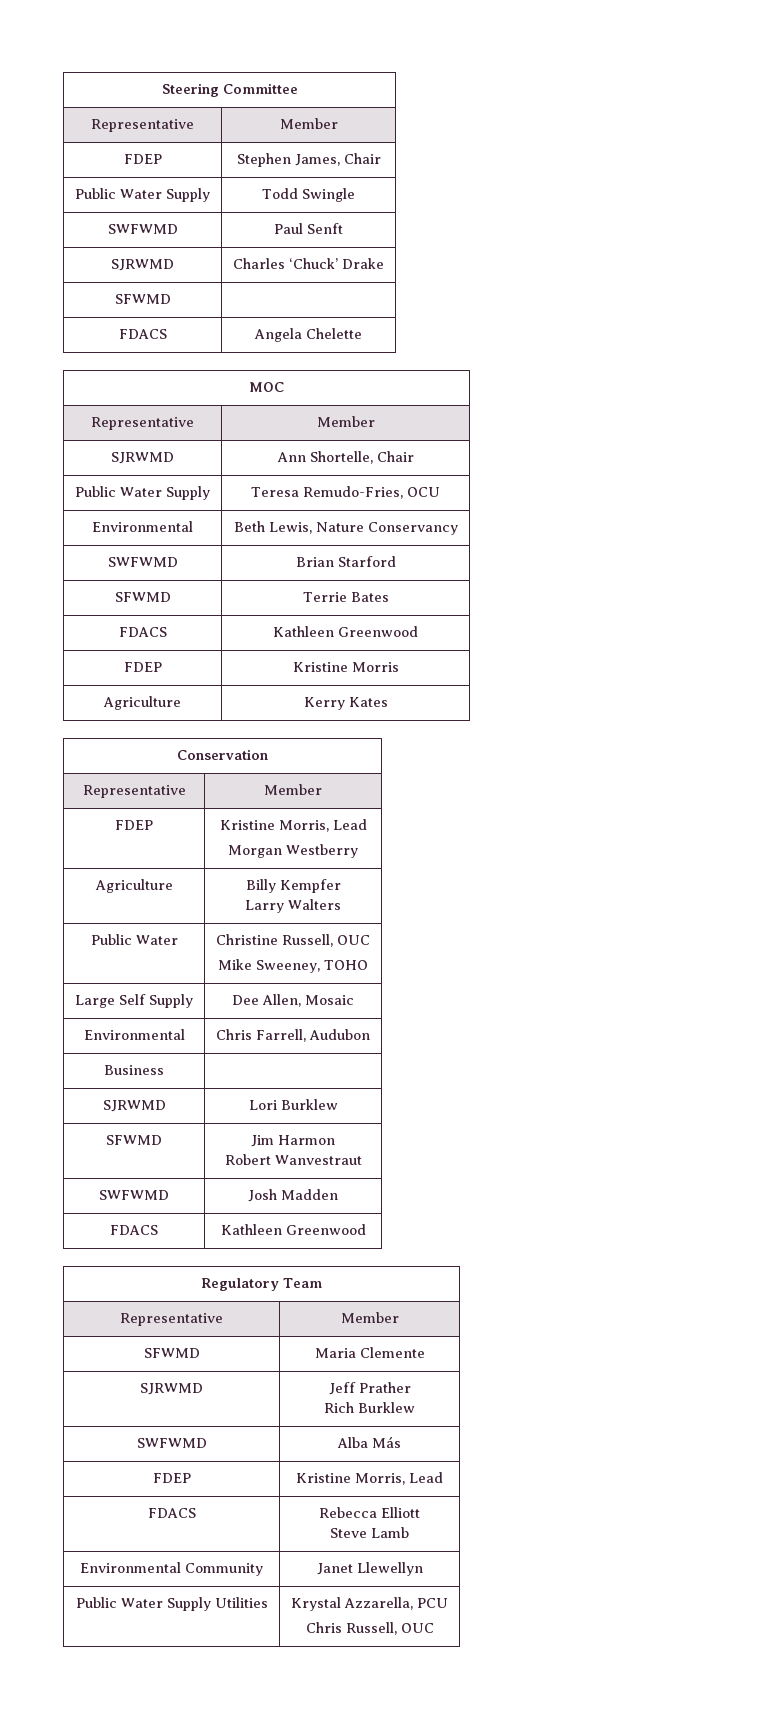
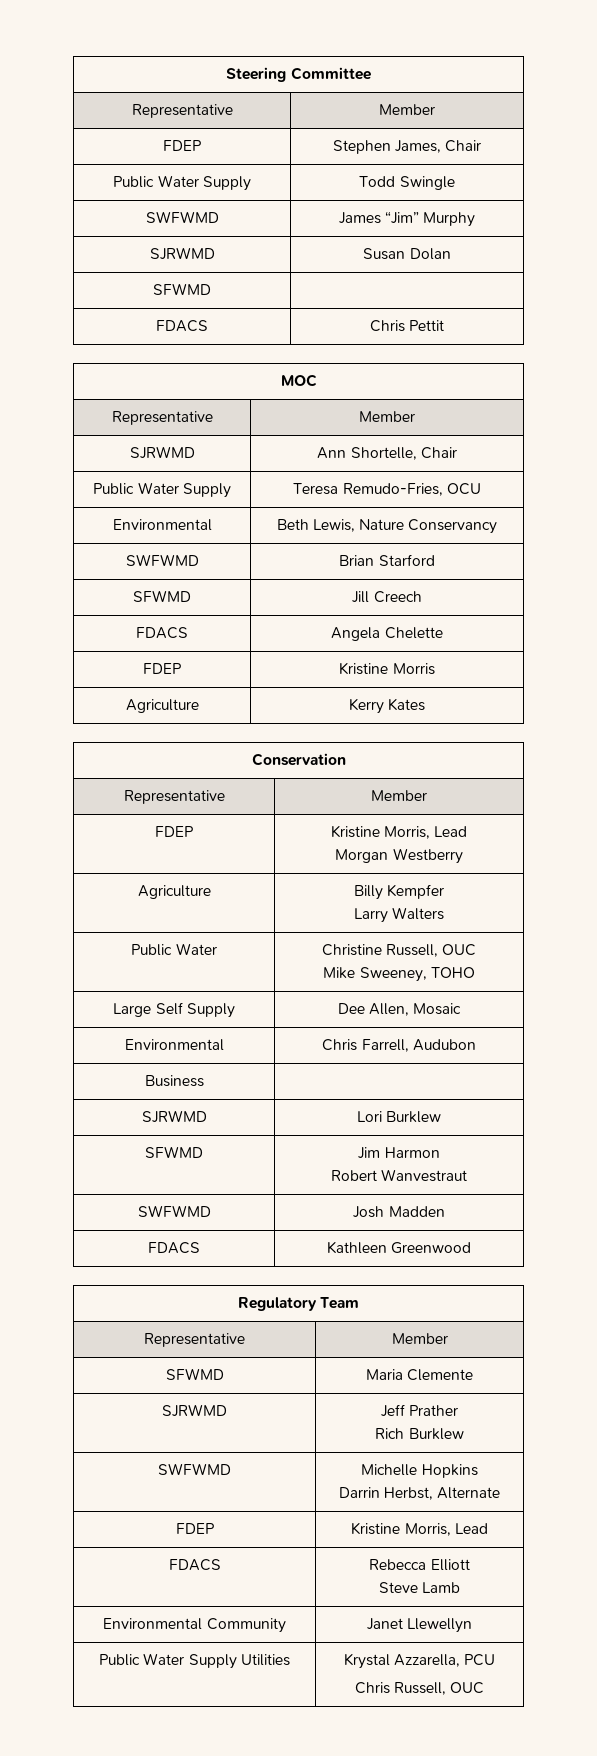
- SWFWMD | Paul Senft
- SJRWMD | Charles ‘Chuck’ Drake
+ SWFWMD | James “Jim” Murphy
+ SJRWMD | Susan Dolan
- FDACS | Angela Chelette
+ FDACS | Chris Pettit
- SFWMD | Terrie Bates
- FDACS | Kathleen Greenwood
+ SFWMD | Jill Creech
+ FDACS | Angela Chelette
- SWFWMD | Alba Más
+ SWFWMD | Michelle Hopkins
+ Darrin Herbst, Alternate

